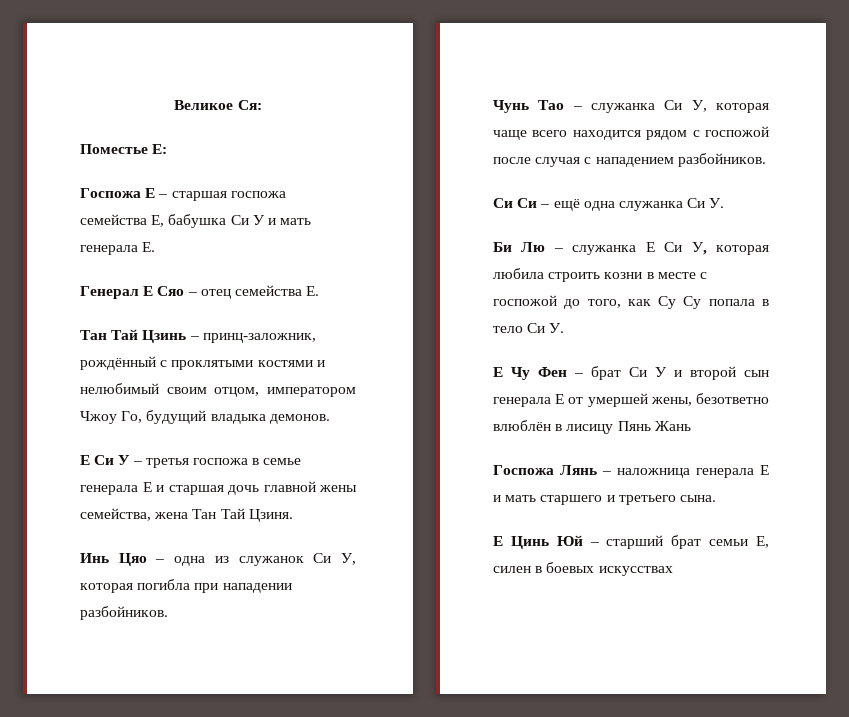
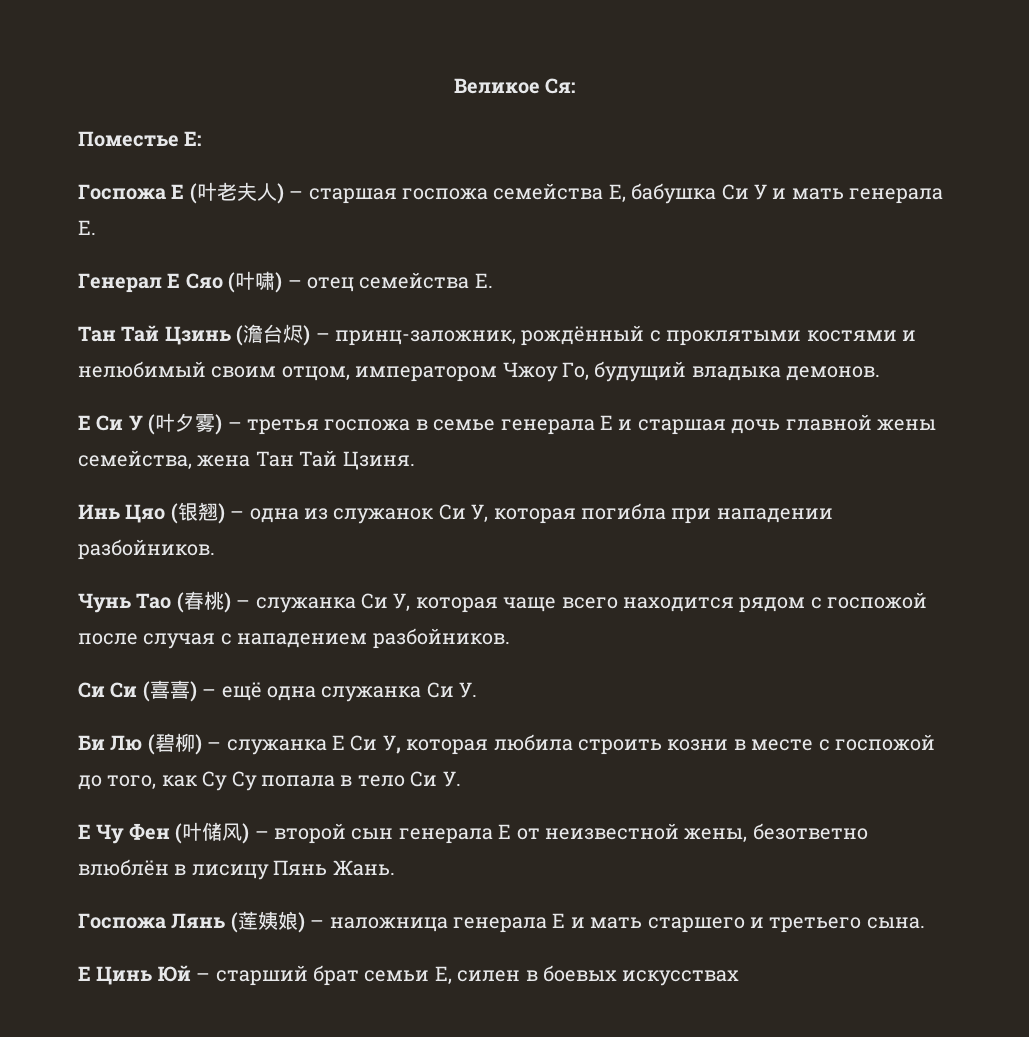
- Госпожа Е – старшая госпожа семейства Е, бабушка Си У и мать генерала Е.
+ Госпожа Е (叶老夫人) – старшая госпожа семейства Е, бабушка Си У и мать генерала Е.
- Генерал Е Сяо – отец семейства Е.
+ Генерал Е Сяо (叶啸) – отец семейства Е.
- Тан Тай Цзинь – принц-заложник, рождённый с проклятыми костями и нелюбимый своим отцом, императором Чжоу Го, будущий владыка демонов.
+ Тан Тай Цзинь (澹台烬) – принц-заложник, рождённый с проклятыми костями и нелюбимый своим отцом, императором Чжоу Го, будущий владыка демонов.
- Е Си У – третья госпожа в семье генерала Е и старшая дочь главной жены семейства, жена Тан Тай Цзиня.
+ Е Си У (叶夕雾) – третья госпожа в семье генерала Е и старшая дочь главной жены семейства, жена Тан Тай Цзиня.
- Инь Цяо – одна из служанок Си У, которая погибла при нападении разбойников.
+ Инь Цяо (银翘) – одна из служанок Си У, которая погибла при нападении разбойников.
- Чунь Тао – служанка Си У, которая чаще всего находится рядом с госпожой после случая с нападением разбойников.
+ Чунь Тао (春桃) – служанка Си У, которая чаще всего находится рядом с госпожой после случая с нападением разбойников.
- Си Си – ещё одна служанка Си У.
+ Си Си (喜喜) – ещё одна служанка Си У.
- Би Лю – служанка Е Си У, которая любила строить козни в месте с госпожой до того, как Су Су попала в тело Си У.
+ Би Лю (碧柳) – служанка Е Си У, которая любила строить козни в месте с госпожой до того, как Су Су попала в тело Си У.
- Е Чу Фен – брат Си У и второй сын генерала Е от умершей жены, безответно влюблён в лисицу Пянь Жань
+ Е Чу Фен (叶储风) – второй сын генерала Е от неизвестной жены, безответно влюблён в лисицу Пянь Жань.
- Госпожа Лянь – наложница генерала Е и мать старшего и третьего сына.
+ Госпожа Лянь (莲姨娘) – наложница генерала Е и мать старшего и третьего сына.

